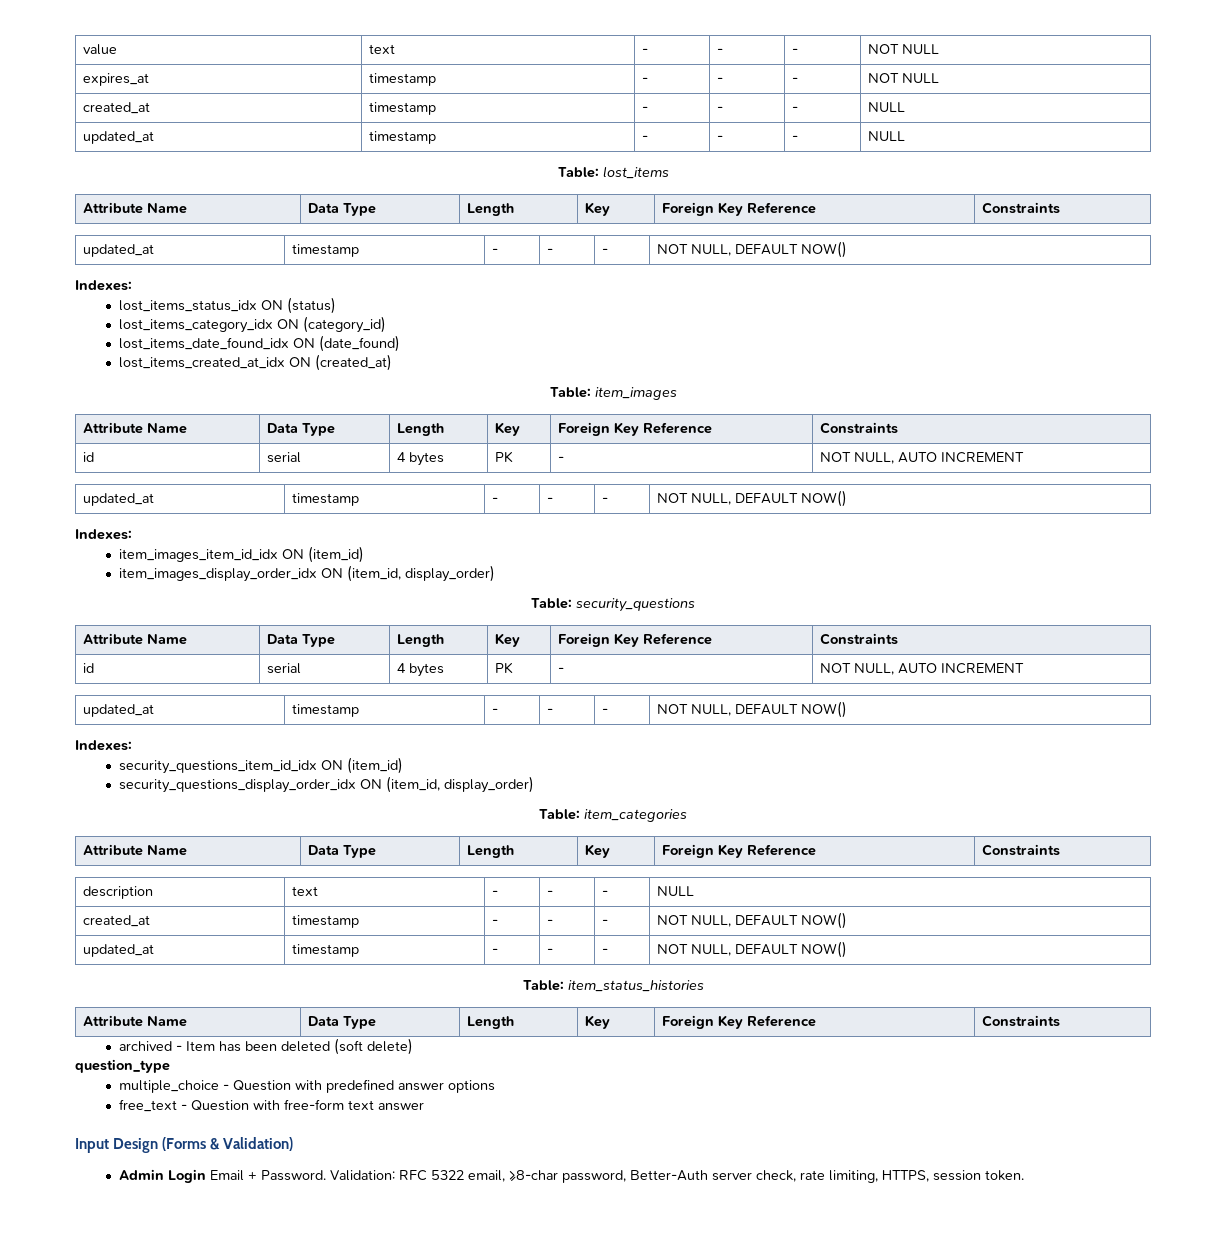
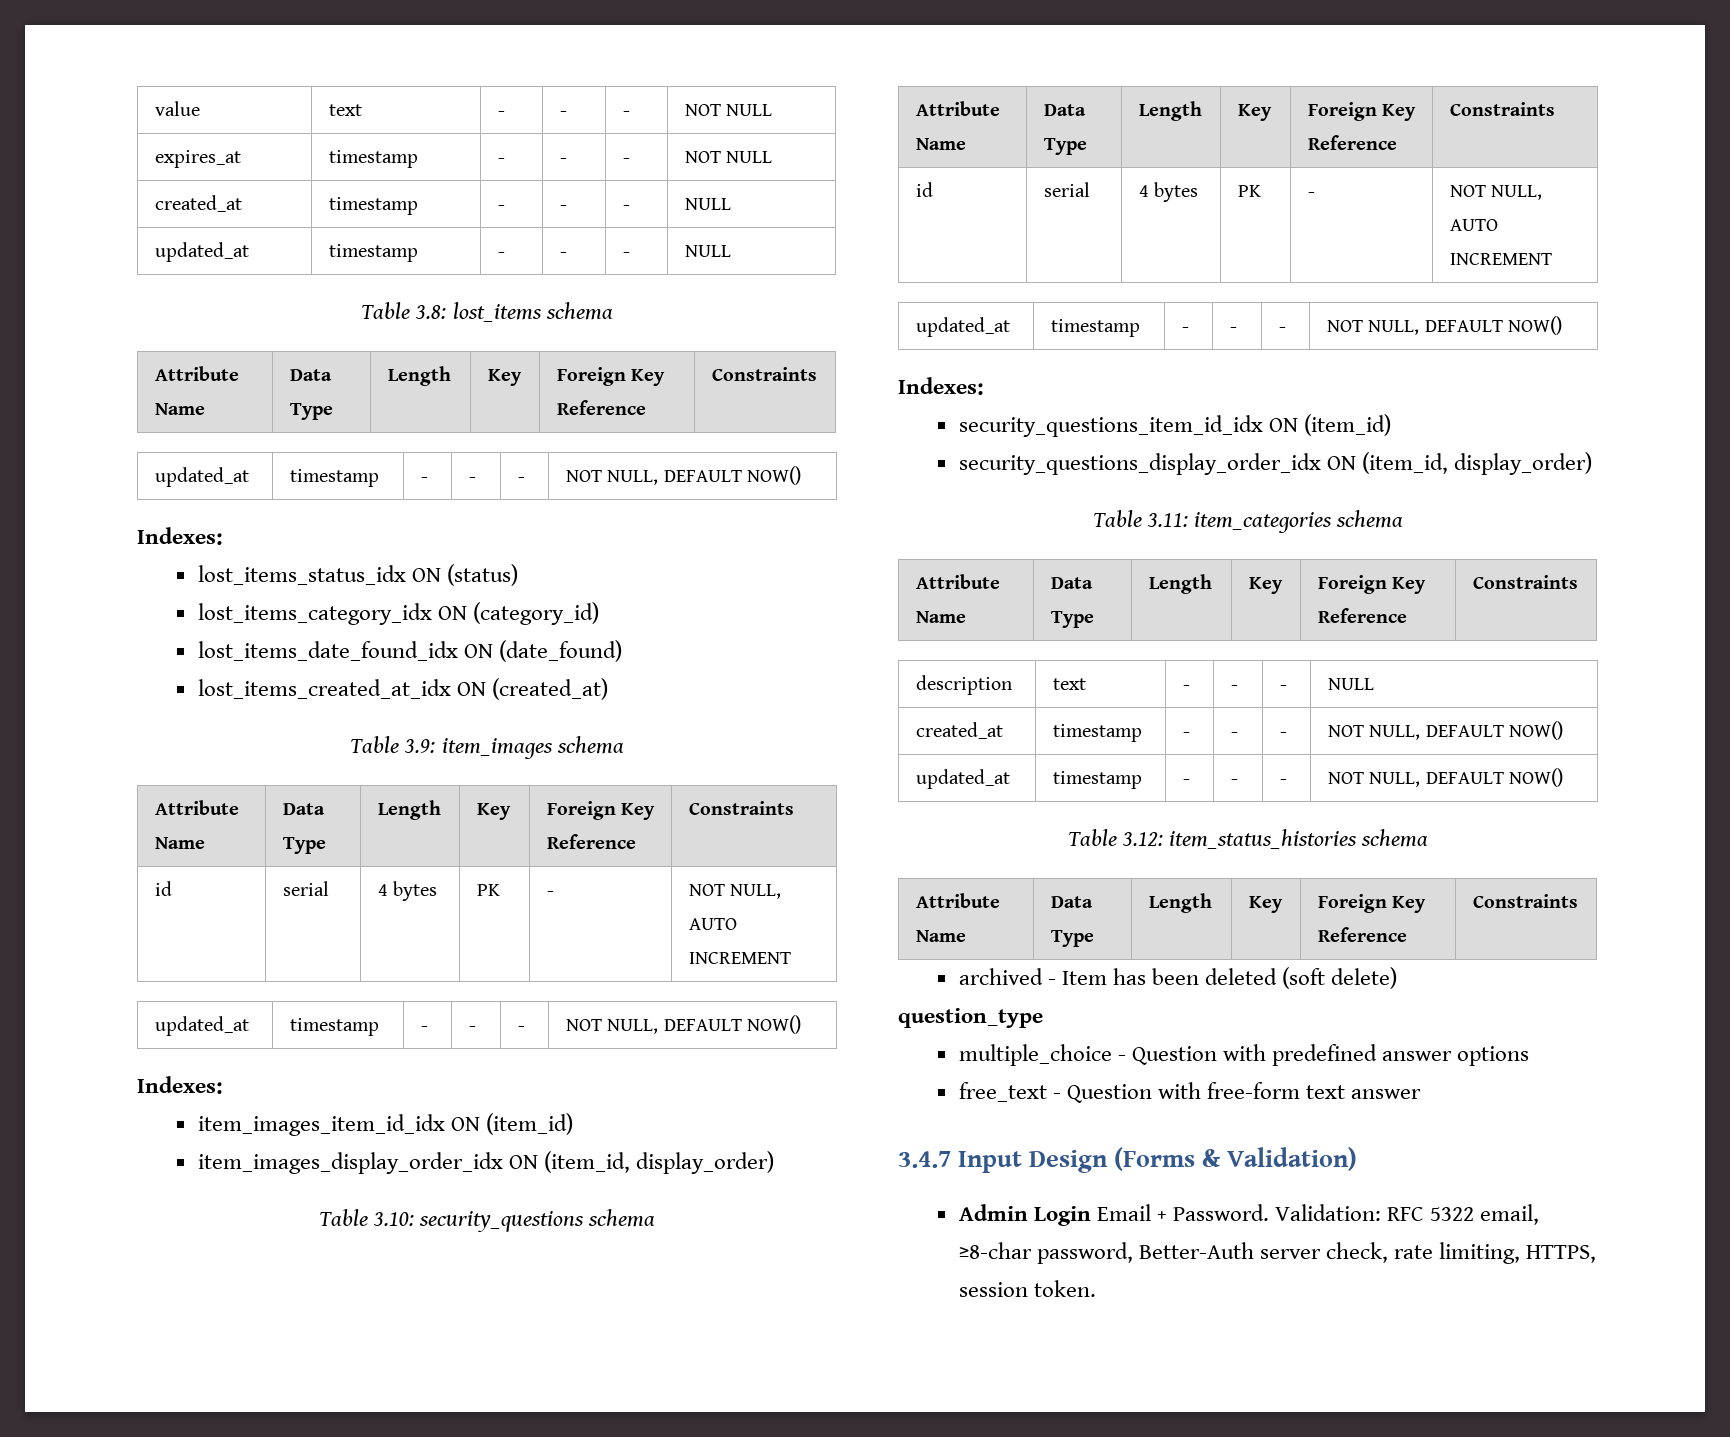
- Table: lost_items
+ Table 3.8: lost_items schema
- Table: item_images
+ Table 3.9: item_images schema
- Table: security_questions
+ Table 3.10: security_questions schema
- Table: item_categories
+ Table 3.11: item_categories schema
- Table: item_status_histories
+ Table 3.12: item_status_histories schema
- Input Design (Forms & Validation)
+ 3.4.7 Input Design (Forms & Validation)

